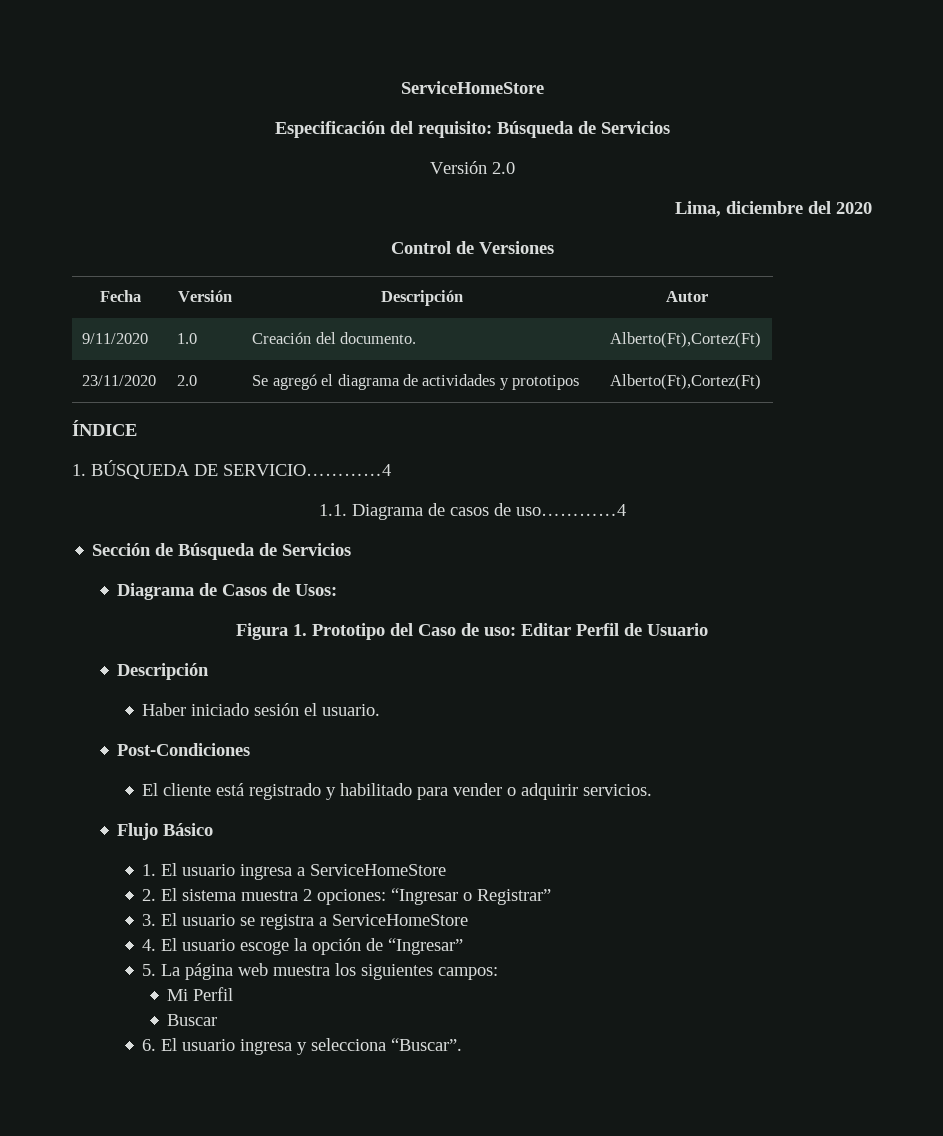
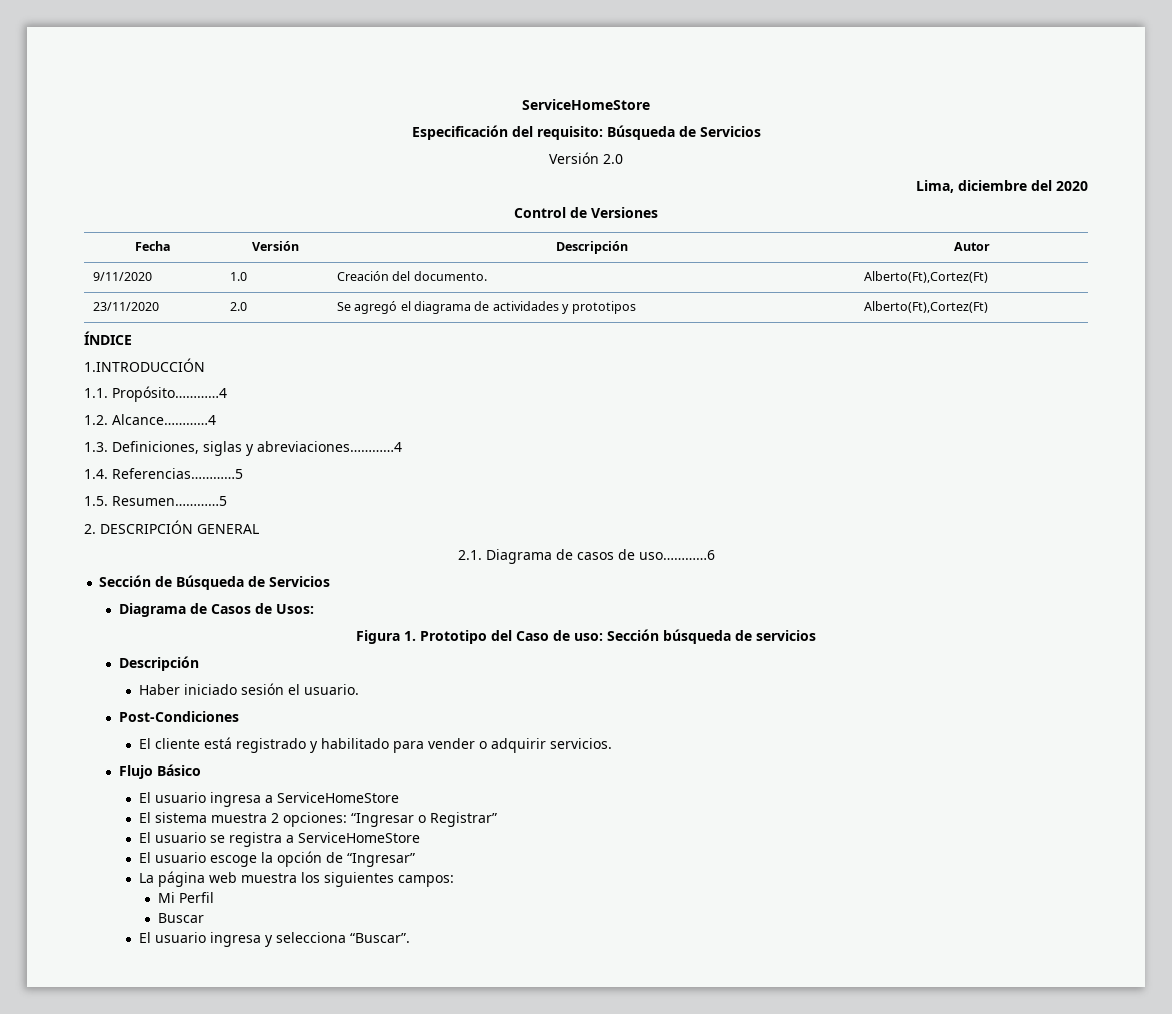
- 1. BÚSQUEDA DE SERVICIO…………4
- 1.1. Diagrama de casos de uso…………4
+ 1.INTRODUCCIÓN
+ 1.1. Propósito…………4
+ 1.2. Alcance…………4
+ 1.3. Definiciones, siglas y abreviaciones…………4
+ 1.4. Referencias…………5
+ 1.5. Resumen…………5
+ 2. DESCRIPCIÓN GENERAL
+ 2.1. Diagrama de casos de uso…………6
- Figura 1. Prototipo del Caso de uso: Editar Perfil de Usuario
+ Figura 1. Prototipo del Caso de uso: Sección búsqueda de servicios
- 1. El usuario ingresa a ServiceHomeStore
+ El usuario ingresa a ServiceHomeStore
- 2. El sistema muestra 2 opciones: “Ingresar o Registrar”
+ El sistema muestra 2 opciones: “Ingresar o Registrar”
- 3. El usuario se registra a ServiceHomeStore
+ El usuario se registra a ServiceHomeStore
- 4. El usuario escoge la opción de “Ingresar”
+ El usuario escoge la opción de “Ingresar”
- 5. La página web muestra los siguientes campos:
+ La página web muestra los siguientes campos:
- 6. El usuario ingresa y selecciona “Buscar”.
+ El usuario ingresa y selecciona “Buscar”.

